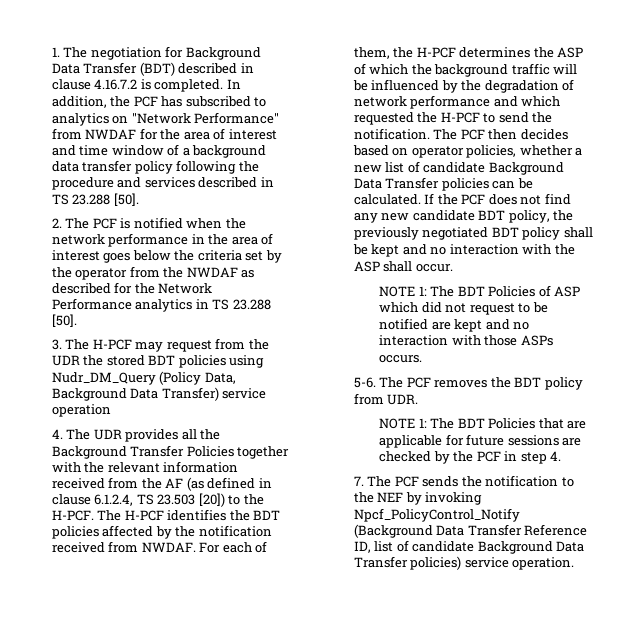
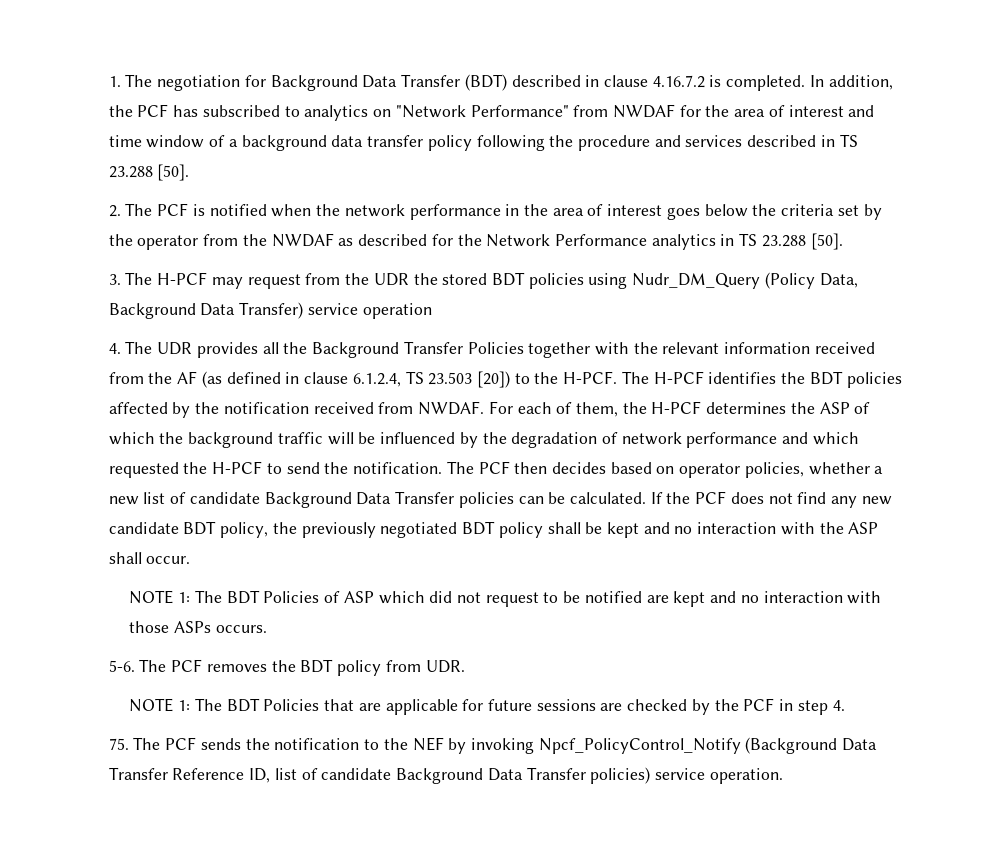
- 7. The PCF sends the notification to the NEF by invoking Npcf_PolicyControl_Notify (Background Data Transfer Reference ID, list of candidate Background Data Transfer policies) service operation.
+ 75. The PCF sends the notification to the NEF by invoking Npcf_PolicyControl_Notify (Background Data Transfer Reference ID, list of candidate Background Data Transfer policies) service operation.

